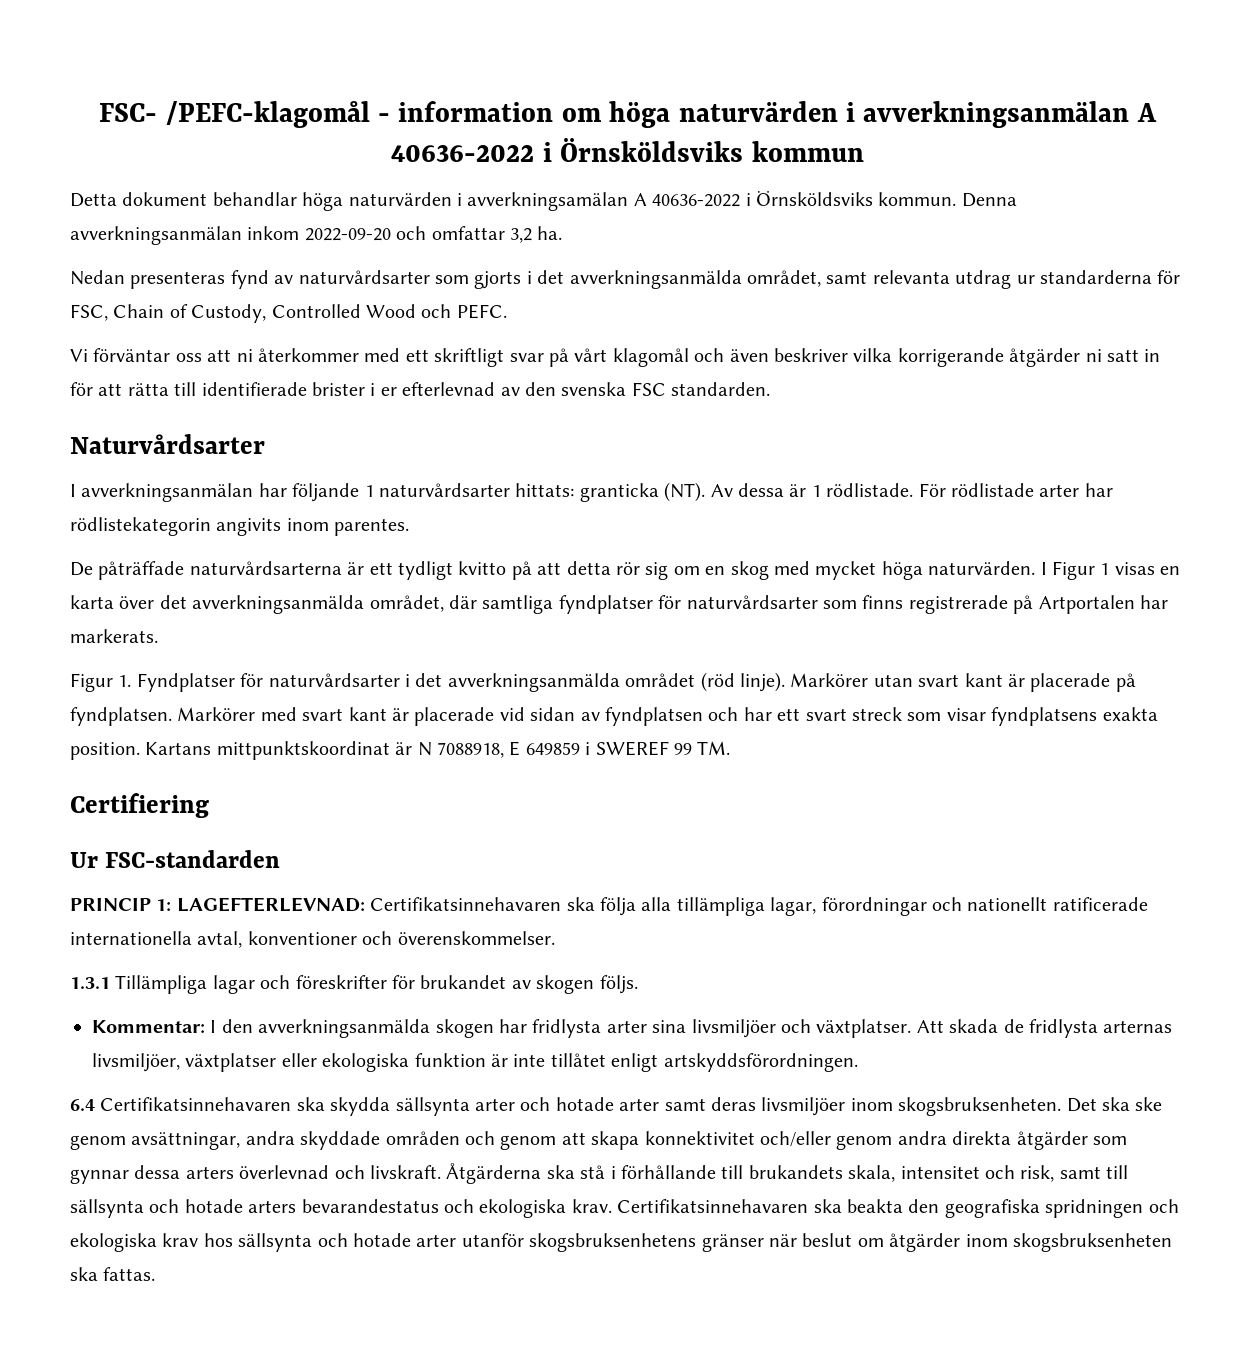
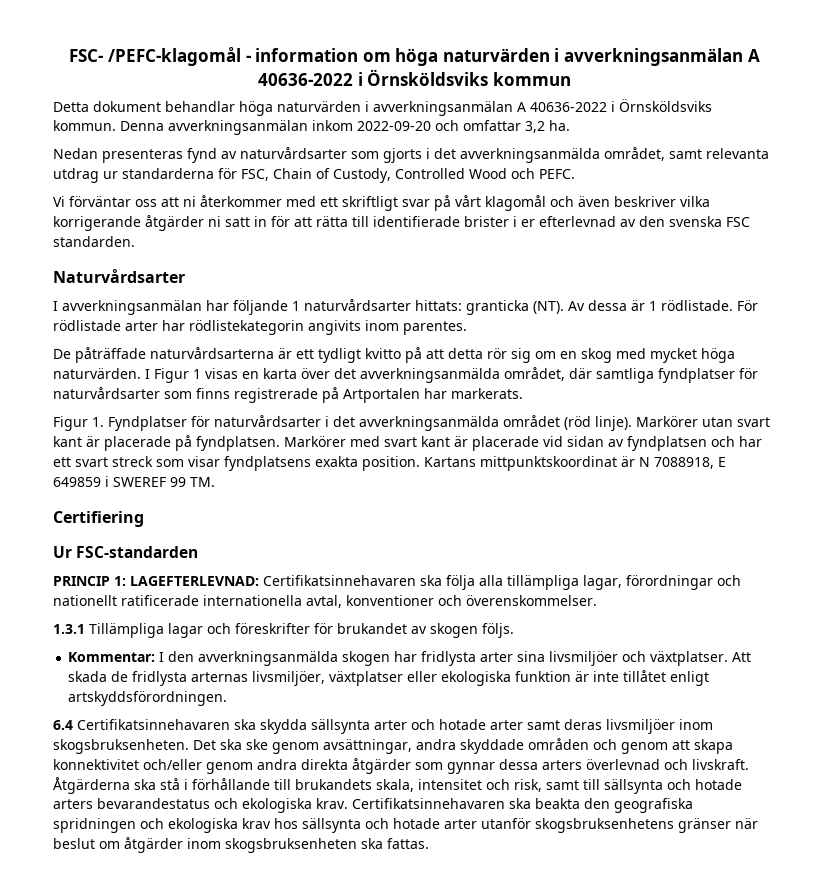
- Detta dokument behandlar höga naturvärden i avverkningsamälan A 40636-2022 i Örnsköldsviks kommun.
+ Detta dokument behandlar höga naturvärden i avverkningsanmälan A 40636-2022 i Örnsköldsviks kommun.

